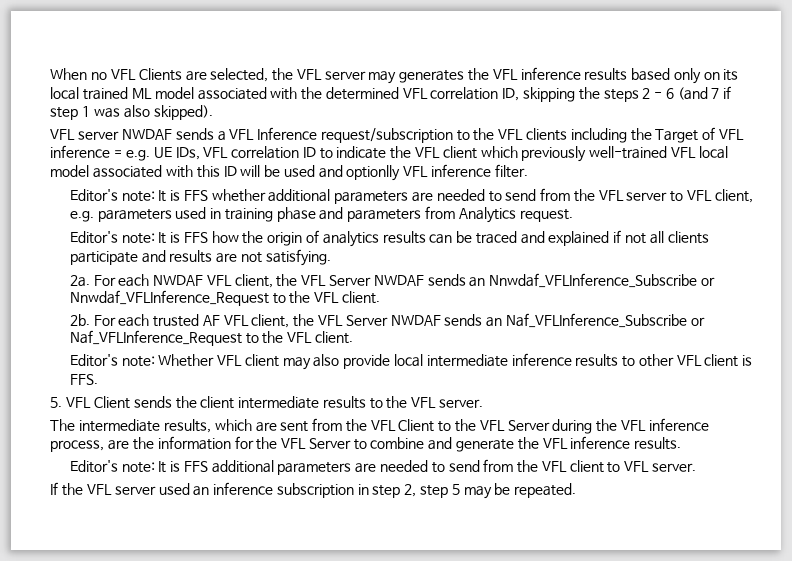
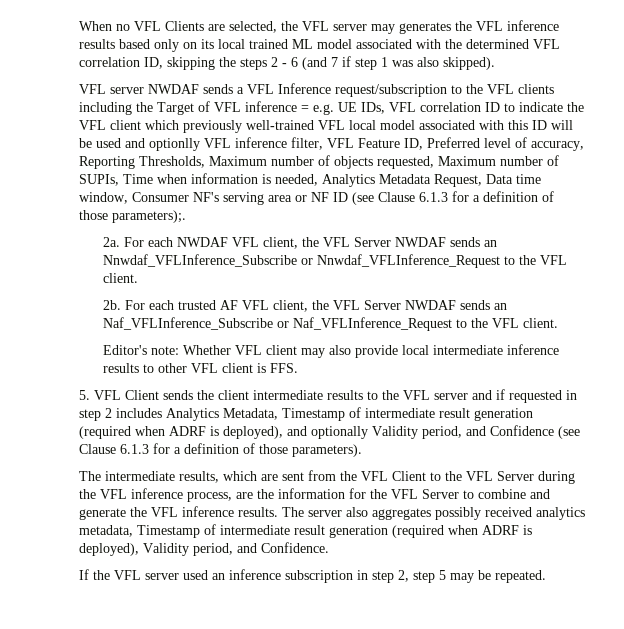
- VFL server NWDAF sends a VFL Inference request/subscription to the VFL clients including the Target of VFL inference = e.g. UE IDs, VFL correlation ID to indicate the VFL client which previously well-trained VFL local model associated with this ID will be used and optionlly VFL inference filter.
- Editor's note: It is FFS whether additional parameters are needed to send from the VFL server to VFL client, e.g. parameters used in training phase and parameters from Analytics request.
- Editor's note: It is FFS how the origin of analytics results can be traced and explained if not all clients participate and results are not satisfying.
+ VFL server NWDAF sends a VFL Inference request/subscription to the VFL clients including the Target of VFL inference = e.g. UE IDs, VFL correlation ID to indicate the VFL client which previously well-trained VFL local model associated with this ID will be used and optionlly VFL inference filter, VFL Feature ID, Preferred level of accuracy, Reporting Thresholds, Maximum number of objects requested, Maximum number of SUPIs, Time when information is needed, Analytics Metadata Request, Data time window, Consumer NF's serving area or NF ID (see Clause 6.1.3 for a definition of those parameters);.
- 5. VFL Client sends the client intermediate results to the VFL server.
+ 5. VFL Client sends the client intermediate results to the VFL server and if requested in step 2 includes Analytics Metadata, Timestamp of intermediate result generation (required when ADRF is deployed), and optionally Validity period, and Confidence (see Clause 6.1.3 for a definition of those parameters).
- The intermediate results, which are sent from the VFL Client to the VFL Server during the VFL inference process, are the information for the VFL Server to combine and generate the VFL inference results.
- Editor's note: It is FFS additional parameters are needed to send from the VFL client to VFL server.
+ The intermediate results, which are sent from the VFL Client to the VFL Server during the VFL inference process, are the information for the VFL Server to combine and generate the VFL inference results. The server also aggregates possibly received analytics metadata, Timestamp of intermediate result generation (required when ADRF is deployed), Validity period, and Confidence.

